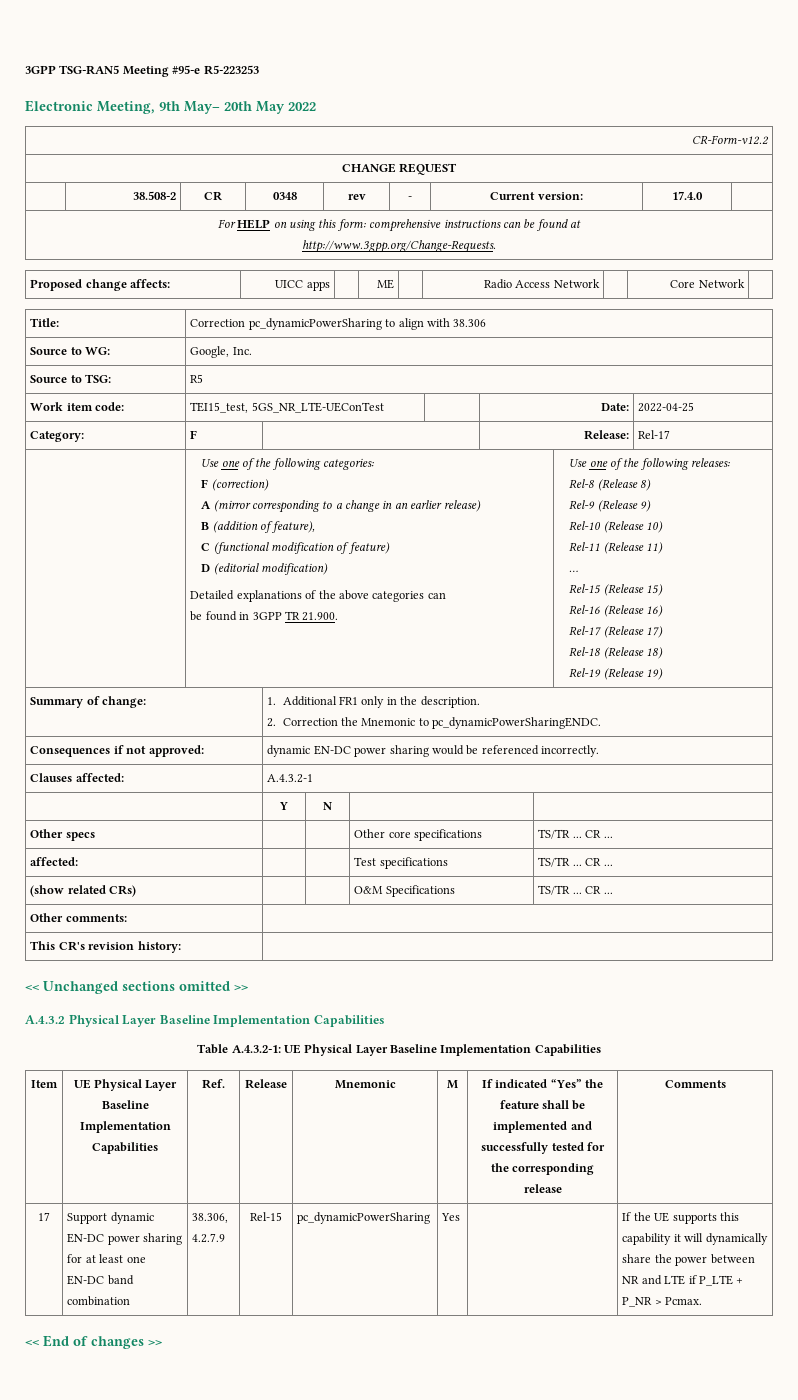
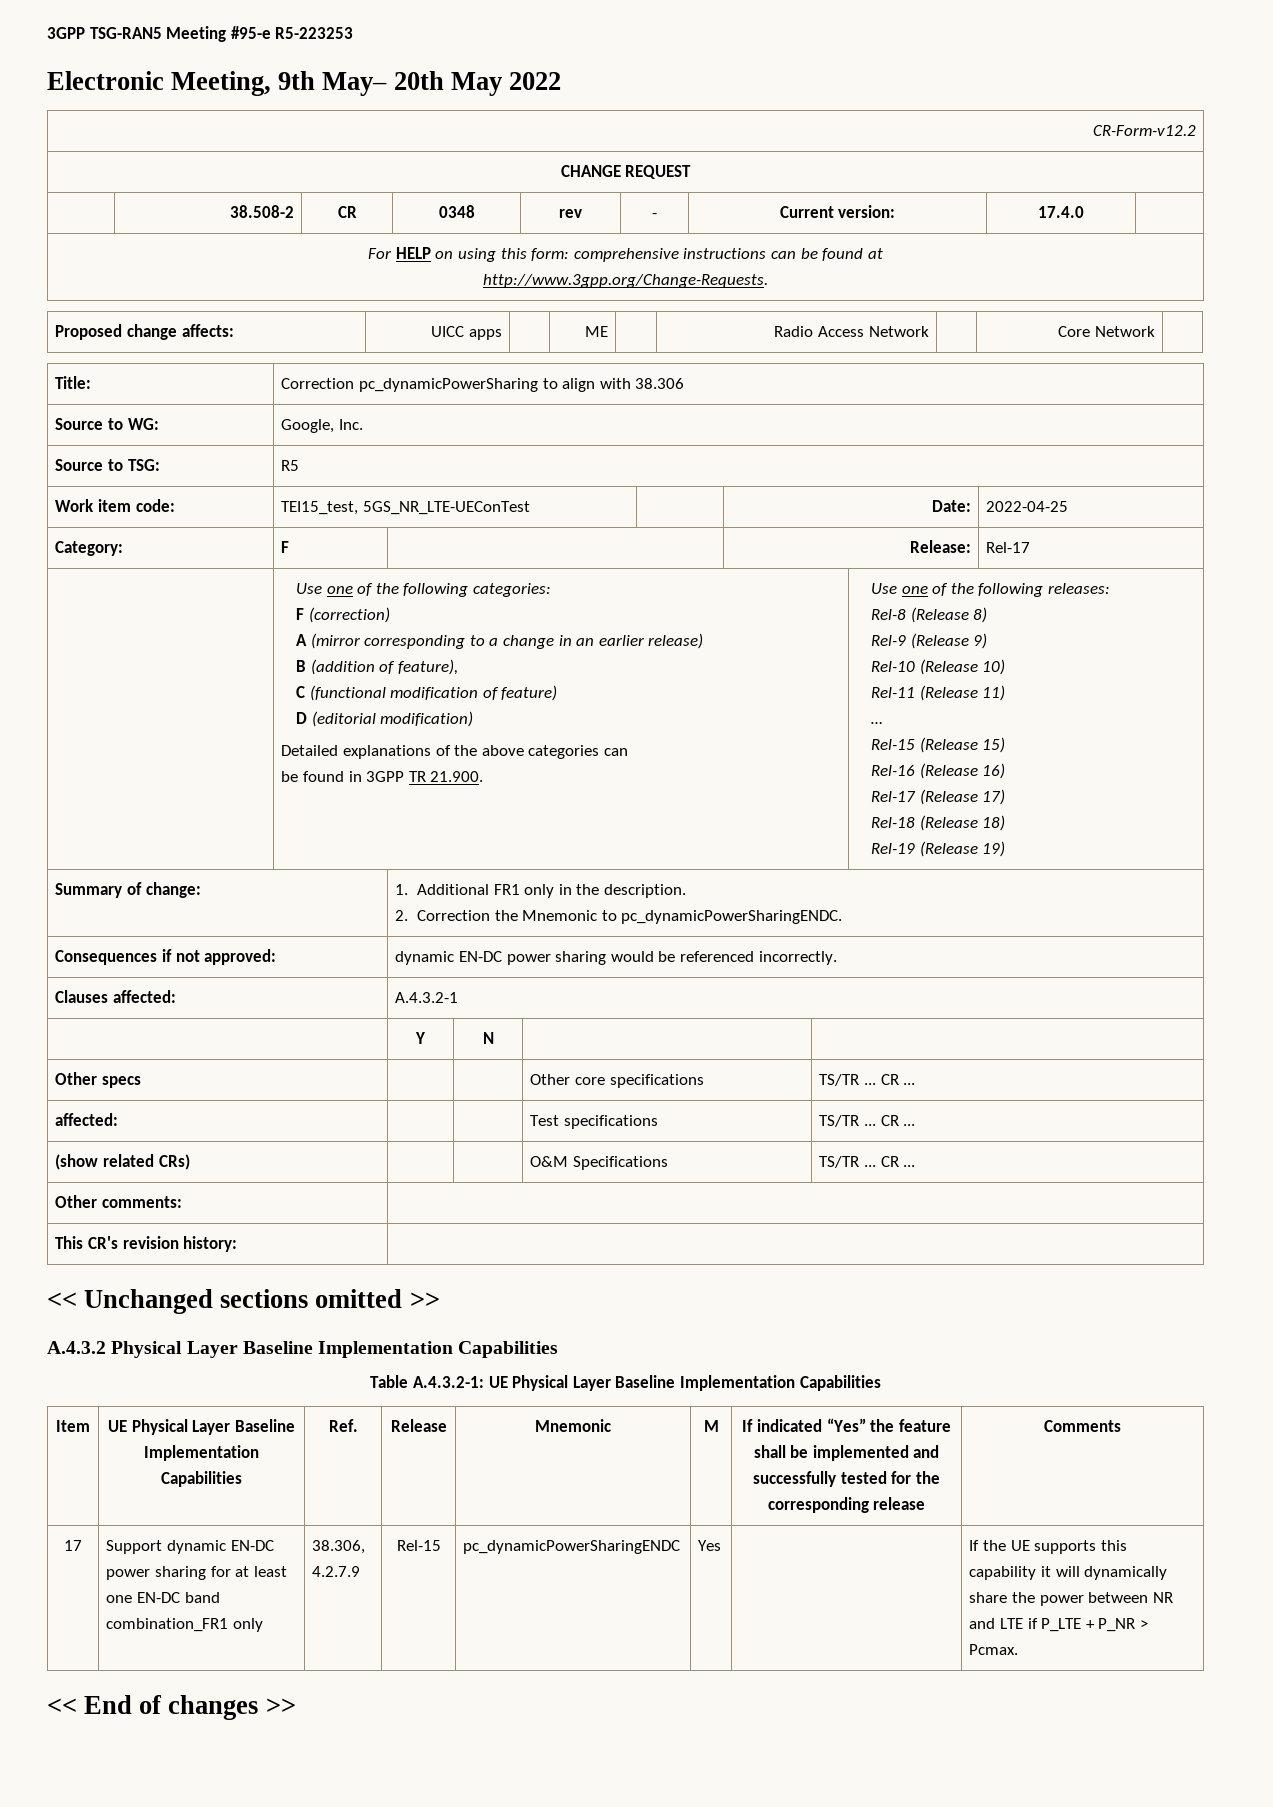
- Support dynamic EN-DC power sharing for at least one EN-DC band combination
+ Support dynamic EN-DC power sharing for at least one EN-DC band combination_FR1 only
- Rel-15 | pc_dynamicPowerSharing
+ Rel-15 | pc_dynamicPowerSharingENDC

